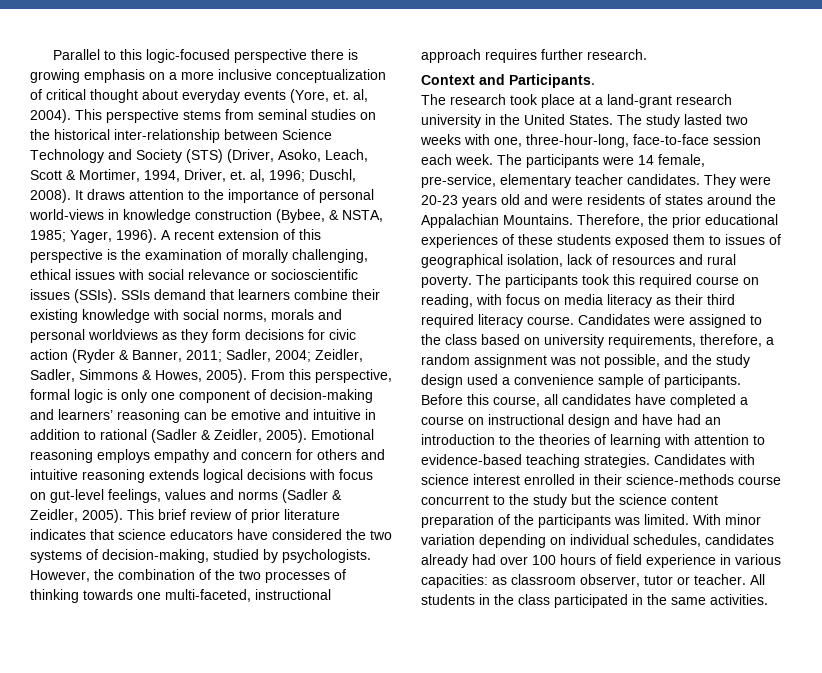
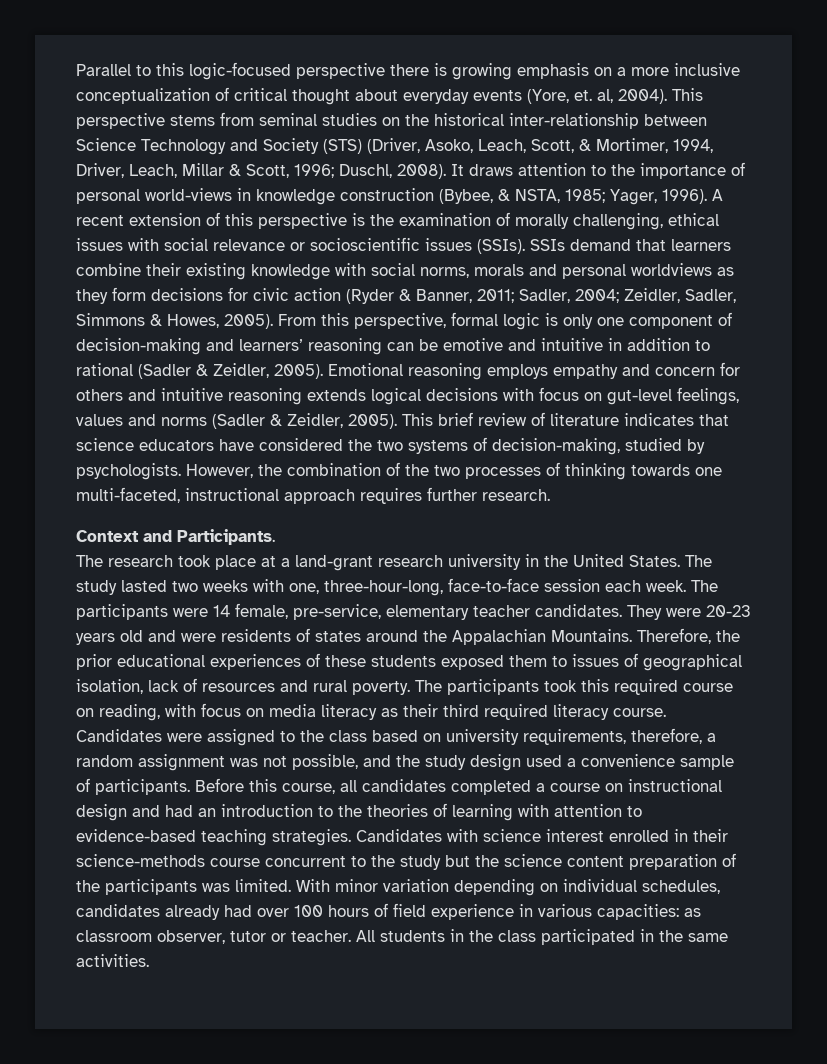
- This perspective stems from seminal studies on the historical inter-relationship between Science Technology and Society (STS) (Driver, Asoko, Leach, Scott & Mortimer, 1994, Driver, et. al, 1996; Duschl, 2008).
+ This perspective stems from seminal studies on the historical inter-relationship between Science Technology and Society (STS) (Driver, Asoko, Leach, Scott, & Mortimer, 1994, Driver, Leach, Millar & Scott, 1996; Duschl, 2008).
- This brief review of prior literature indicates that science educators have considered the two systems of decision-making, studied by psychologists.
+ This brief review of literature indicates that science educators have considered the two systems of decision-making, studied by psychologists.
- Before this course, all candidates have completed a course on instructional design and have had an introduction to the theories of learning with attention to evidence-based teaching strategies.
+ Before this course, all candidates completed a course on instructional design and had an introduction to the theories of learning with attention to evidence-based teaching strategies.

